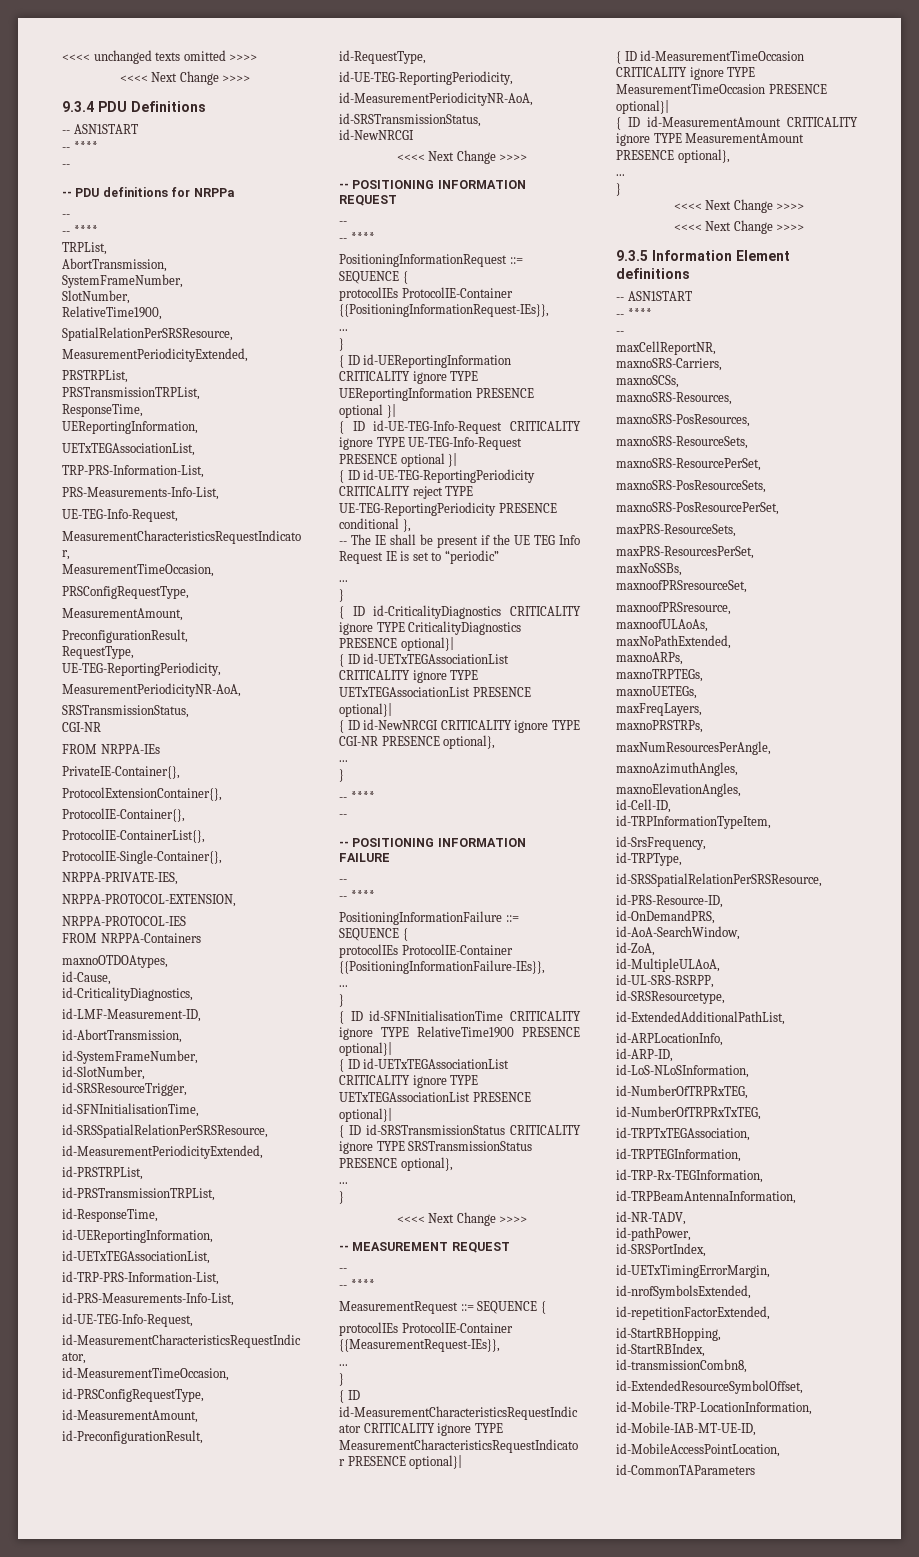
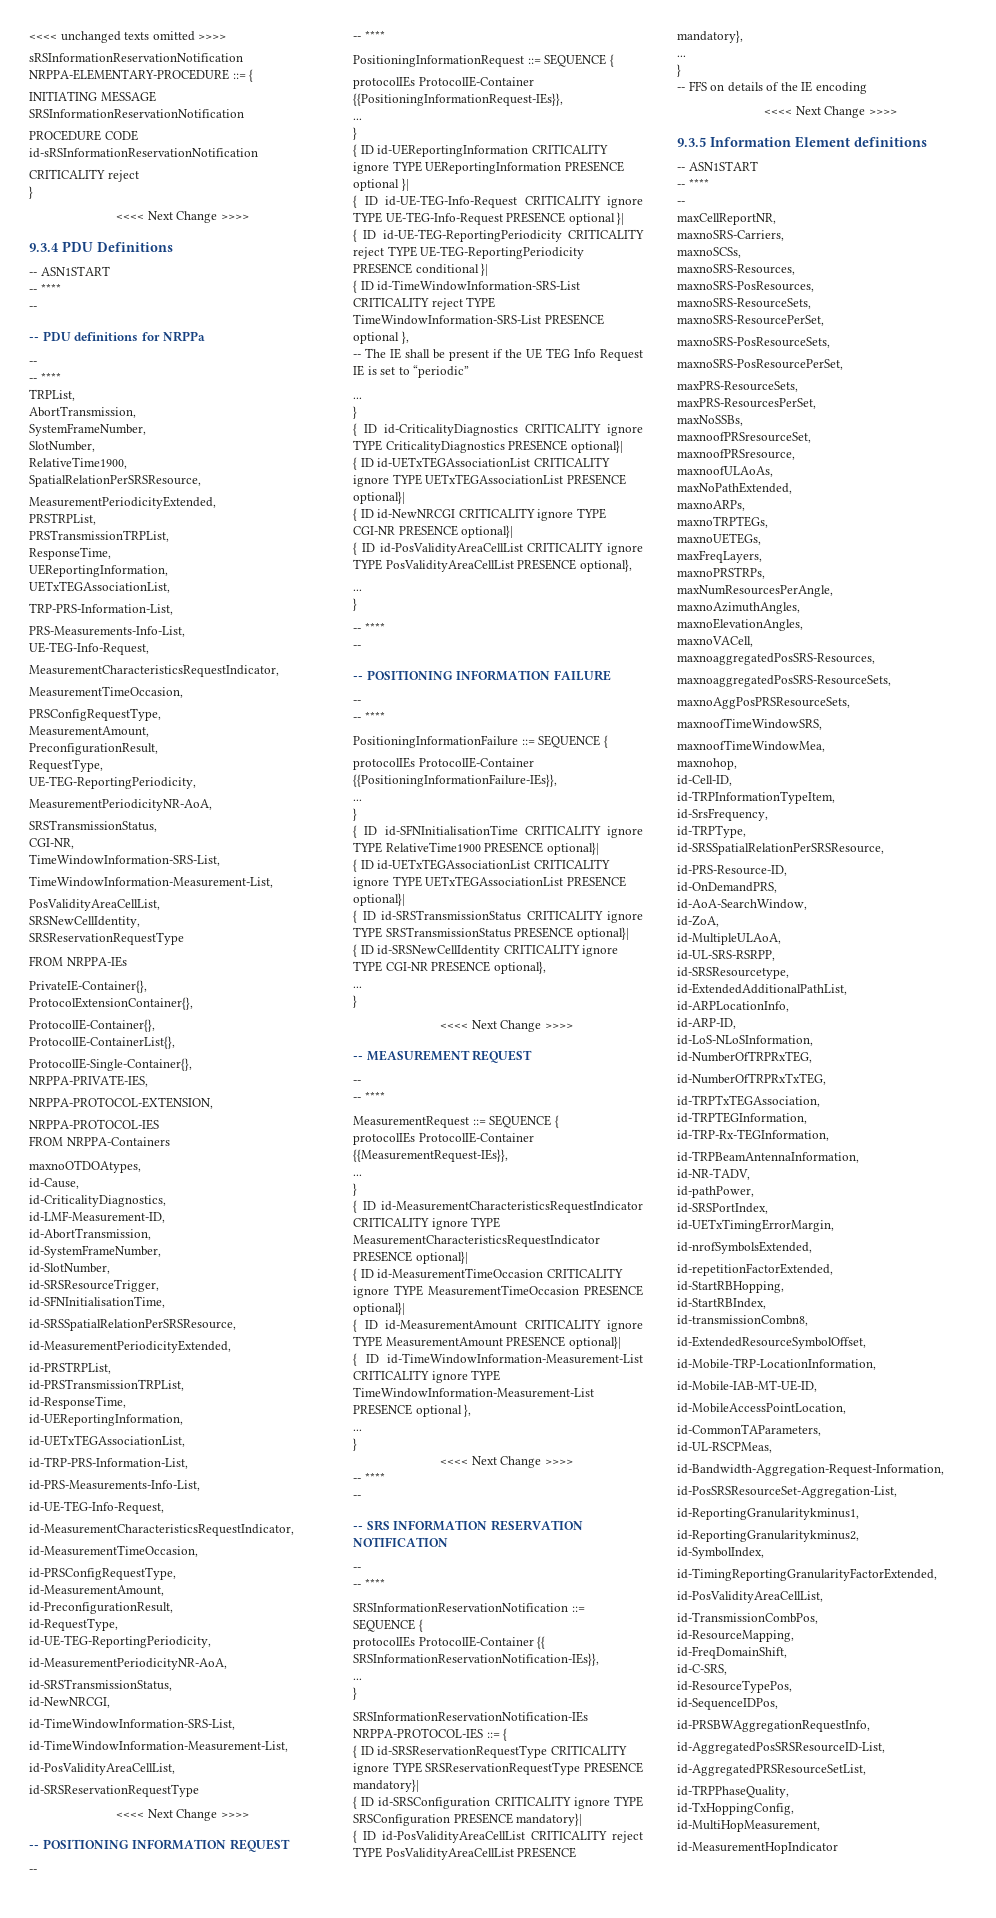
+ sRSInformationReservationNotification NRPPA-ELEMENTARY-PROCEDURE ::= {
+ INITIATING MESSAGE SRSInformationReservationNotification
+ PROCEDURE CODE id-sRSInformationReservationNotification
+ CRITICALITY reject
+ }
  SRSTransmissionStatus,
- CGI-NR
+ CGI-NR,
+ TimeWindowInformation-SRS-List,
+ TimeWindowInformation-Measurement-List,
+ PosValidityAreaCellList,
+ SRSNewCellIdentity,
+ SRSReservationRequestType
  id-SRSTransmissionStatus,
- id-NewNRCGI
+ id-NewNRCGI,
+ id-TimeWindowInformation-SRS-List,
+ id-TimeWindowInformation-Measurement-List,
+ id-PosValidityAreaCellList,
+ id-SRSReservationRequestType
- { ID id-UE-TEG-ReportingPeriodicity CRITICALITY reject TYPE UE-TEG-ReportingPeriodicity PRESENCE conditional },
+ { ID id-UE-TEG-ReportingPeriodicity CRITICALITY reject TYPE UE-TEG-ReportingPeriodicity PRESENCE conditional }|
+ { ID id-TimeWindowInformation-SRS-List CRITICALITY reject TYPE TimeWindowInformation-SRS-List PRESENCE optional },
- { ID id-NewNRCGI CRITICALITY ignore TYPE CGI-NR PRESENCE optional},
+ { ID id-NewNRCGI CRITICALITY ignore TYPE CGI-NR PRESENCE optional}|
+ { ID id-PosValidityAreaCellList CRITICALITY ignore TYPE PosValidityAreaCellList PRESENCE optional},
- { ID id-SRSTransmissionStatus CRITICALITY ignore TYPE SRSTransmissionStatus PRESENCE optional},
+ { ID id-SRSTransmissionStatus CRITICALITY ignore TYPE SRSTransmissionStatus PRESENCE optional}|
+ { ID id-SRSNewCellIdentity CRITICALITY ignore TYPE CGI-NR PRESENCE optional},
- { ID id-MeasurementAmount CRITICALITY ignore TYPE MeasurementAmount PRESENCE optional},
+ { ID id-MeasurementAmount CRITICALITY ignore TYPE MeasurementAmount PRESENCE optional}|
+ { ID id-TimeWindowInformation-Measurement-List CRITICALITY ignore TYPE TimeWindowInformation-Measurement-List PRESENCE optional },
  ...
  }
  <<<< Next Change >>>>
+ -- ****
+ --
+ -- SRS INFORMATION RESERVATION NOTIFICATION
+ --
+ -- ****
+ SRSInformationReservationNotification ::= SEQUENCE {
+ protocolIEs ProtocolIE-Container {{ SRSInformationReservationNotification-IEs}},
+ ...
+ }
+ SRSInformationReservationNotification-IEs NRPPA-PROTOCOL-IES ::= {
+ { ID id-SRSReservationRequestType CRITICALITY ignore TYPE SRSReservationRequestType PRESENCE mandatory}|
+ { ID id-SRSConfiguration CRITICALITY ignore TYPE SRSConfiguration PRESENCE mandatory}|
+ { ID id-PosValidityAreaCellList CRITICALITY reject TYPE PosValidityAreaCellList PRESENCE mandatory},
+ ...
+ }
+ -- FFS on details of the IE encoding
+ maxnoVACell,
+ maxnoaggregatedPosSRS-Resources,
+ maxnoaggregatedPosSRS-ResourceSets,
+ maxnoAggPosPRSResourceSets,
+ maxnoofTimeWindowSRS,
+ maxnoofTimeWindowMea,
+ maxnohop,
- id-CommonTAParameters
+ id-CommonTAParameters,
+ id-UL-RSCPMeas,
+ id-Bandwidth-Aggregation-Request-Information,
+ id-PosSRSResourceSet-Aggregation-List,
+ id-ReportingGranularitykminus1,
+ id-ReportingGranularitykminus2,
+ id-SymbolIndex,
+ id-TimingReportingGranularityFactorExtended,
+ id-PosValidityAreaCellList,
+ id-TransmissionCombPos,
+ id-ResourceMapping,
+ id-FreqDomainShift,
+ id-C-SRS,
+ id-ResourceTypePos,
+ id-SequenceIDPos,
+ id-PRSBWAggregationRequestInfo,
+ id-AggregatedPosSRSResourceID-List,
+ id-AggregatedPRSResourceSetList,
+ id-TRPPhaseQuality,
+ id-TxHoppingConfig,
+ id-MultiHopMeasurement,
+ id-MeasurementHopIndicator

